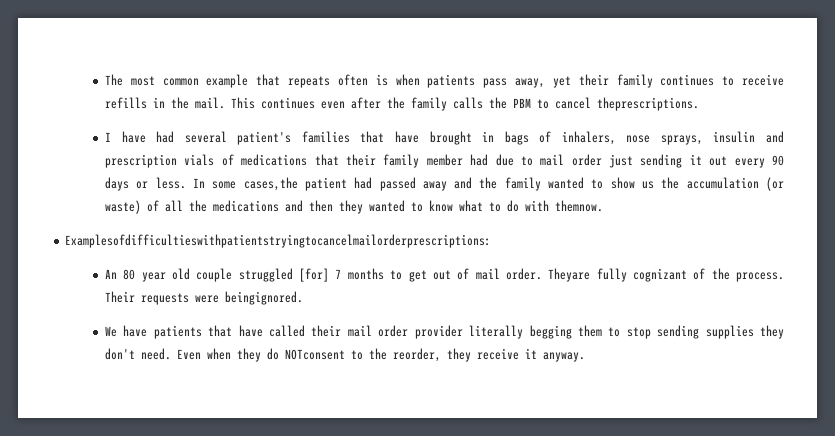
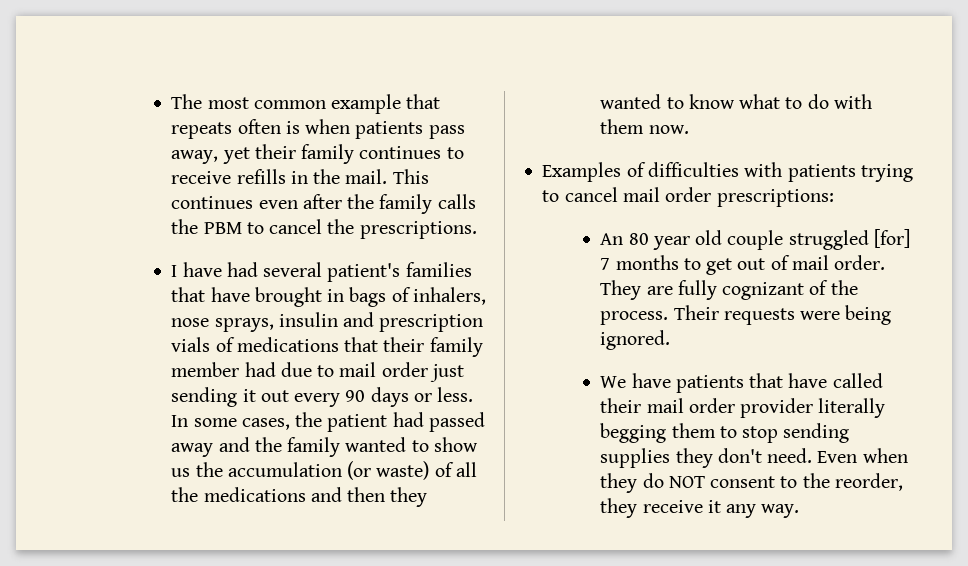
- This continues even after the family calls the PBM to cancel theprescriptions.
+ This continues even after the family calls the PBM to cancel the prescriptions.
- In some cases,the patient had passed away and the family wanted to show us the accumulation (or waste) of all the medications and then they wanted to know what to do with themnow.
- Examplesofdifficultieswithpatientstryingtocancelmailorderprescriptions:
+ In some cases, the patient had passed away and the family wanted to show us the accumulation (or waste) of all the medications and then they wanted to know what to do with them now.
+ Examples of difficulties with patients trying to cancel mail order prescriptions:
- Theyare fully cognizant of the process.
+ They are fully cognizant of the process.
- Their requests were beingignored.
+ Their requests were being ignored.
- Even when they do NOTconsent to the reorder, they receive it anyway.
+ Even when they do NOT consent to the reorder, they receive it any way.

